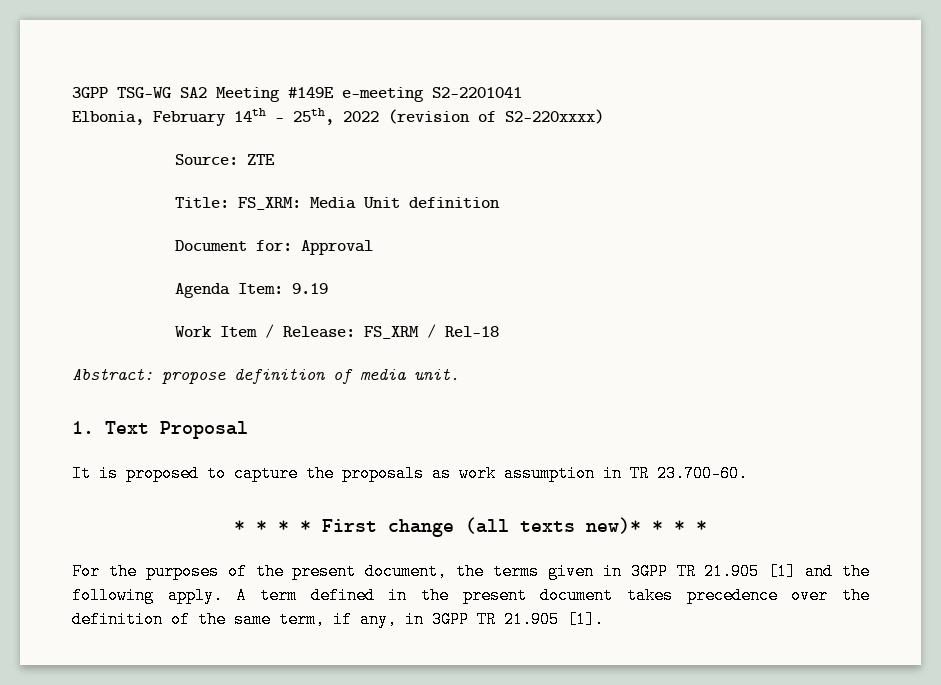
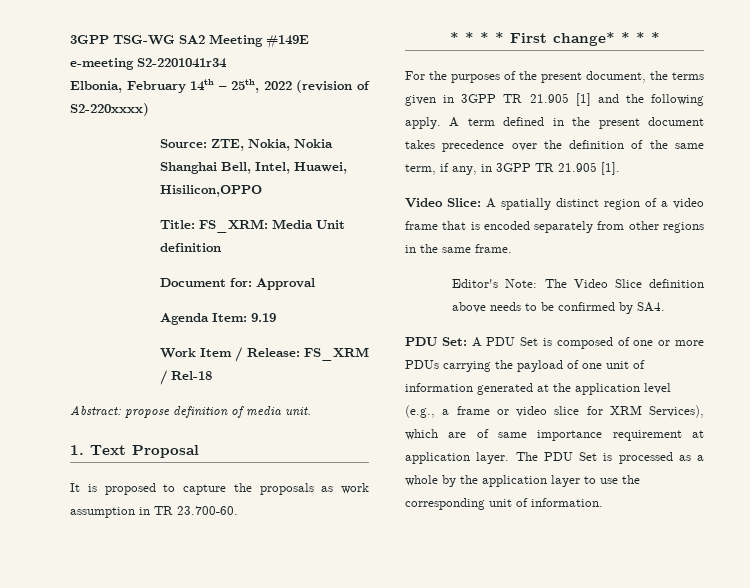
- 3GPP TSG-WG SA2 Meeting #149E e-meeting S2-2201041
+ 3GPP TSG-WG SA2 Meeting #149E e-meeting S2-2201041r34
- Source: ZTE
+ Source: ZTE, Nokia, Nokia Shanghai Bell, Intel, Huawei, Hisilicon,OPPO
- * * * * First change (all texts new)* * * *
+ * * * * First change* * * *
+ Video Slice: A spatially distinct region of a video frame that is encoded separately from other regions in the same frame.
+ Editor's Note: The Video Slice definition above needs to be confirmed by SA4.
+ PDU Set: A PDU Set is composed of one or more PDUs carrying the payload of one unit of information generated at the application level (e.g., a frame or video slice for XRM Services), which are of same importance requirement at application layer. The PDU Set is processed as a whole by the application layer to use the corresponding unit of information.

